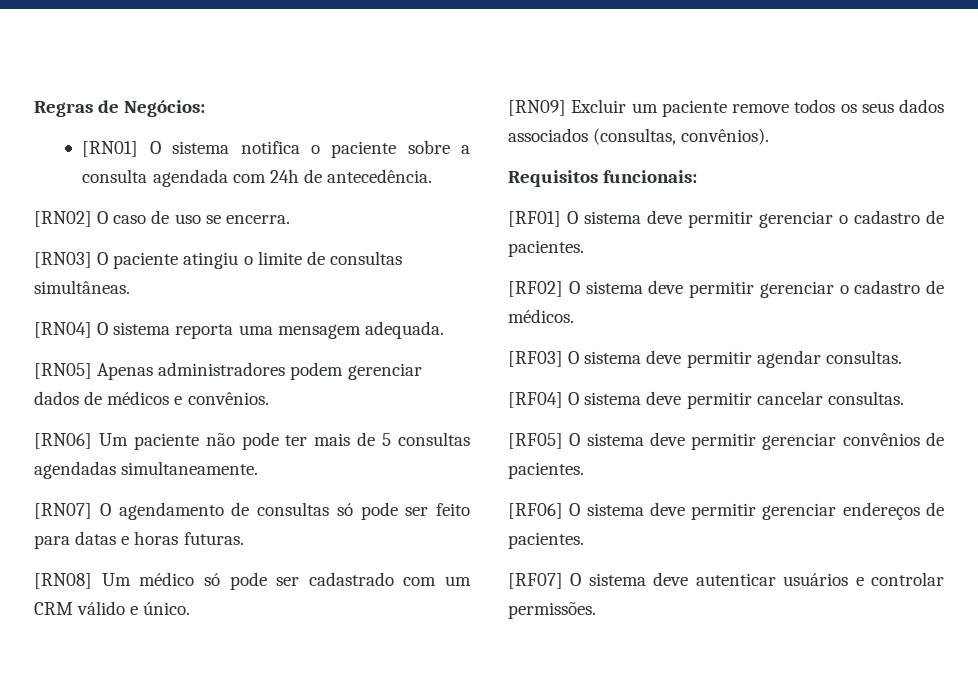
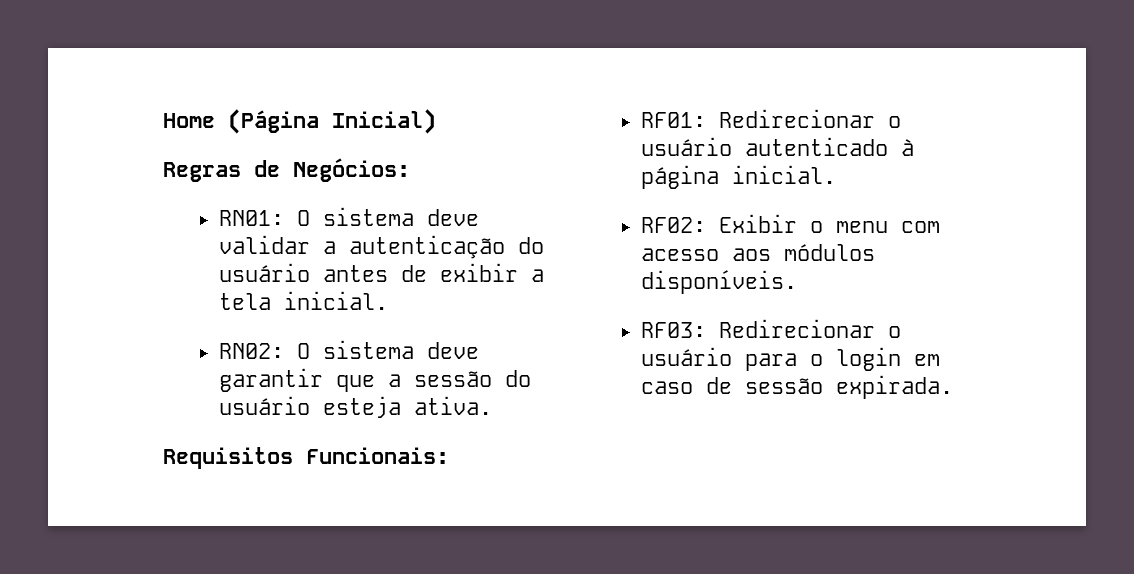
+ Home (Página Inicial)
- [RN01] O sistema notifica o paciente sobre a consulta agendada com 24h de antecedência.
- [RN02] O caso de uso se encerra.
- [RN03] O paciente atingiu o limite de consultas simultâneas.
- [RN04] O sistema reporta uma mensagem adequada.
- [RN05] Apenas administradores podem gerenciar dados de médicos e convênios.
- [RN06] Um paciente não pode ter mais de 5 consultas agendadas simultaneamente.
- [RN07] O agendamento de consultas só pode ser feito para datas e horas futuras.
- [RN08] Um médico só pode ser cadastrado com um CRM válido e único.
- [RN09] Excluir um paciente remove todos os seus dados associados (consultas, convênios).
- Requisitos funcionais:
- [RF01] O sistema deve permitir gerenciar o cadastro de pacientes.
- [RF02] O sistema deve permitir gerenciar o cadastro de médicos.
- [RF03] O sistema deve permitir agendar consultas.
- [RF04] O sistema deve permitir cancelar consultas.
- [RF05] O sistema deve permitir gerenciar convênios de pacientes.
- [RF06] O sistema deve permitir gerenciar endereços de pacientes.
- [RF07] O sistema deve autenticar usuários e controlar permissões.
+ RN01: O sistema deve validar a autenticação do usuário antes de exibir a tela inicial.
+ RN02: O sistema deve garantir que a sessão do usuário esteja ativa.
+ Requisitos Funcionais:
+ RF01: Redirecionar o usuário autenticado à página inicial.
+ RF02: Exibir o menu com acesso aos módulos disponíveis.
+ RF03: Redirecionar o usuário para o login em caso de sessão expirada.

